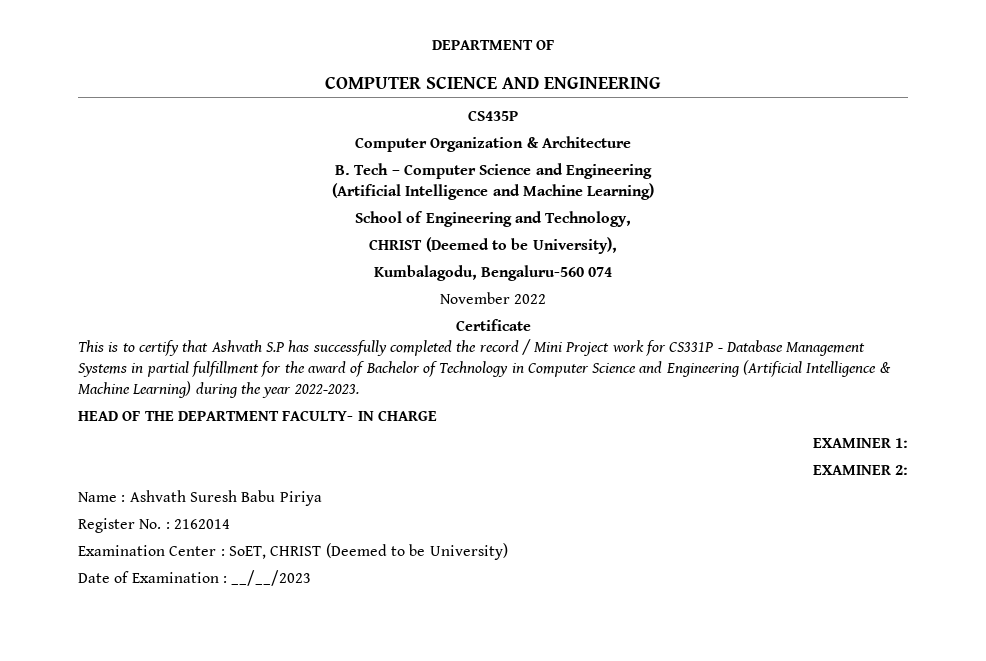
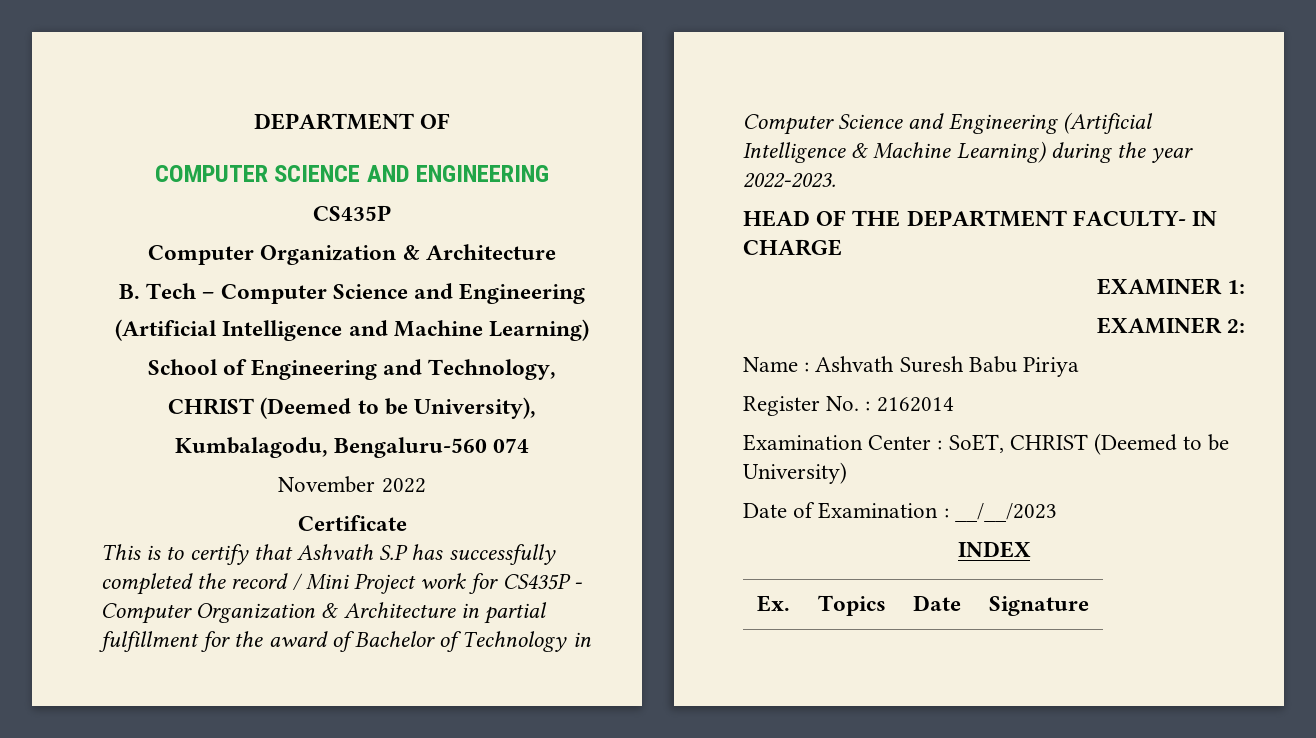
- This is to certify that Ashvath S.P has successfully completed the record / Mini Project work for CS331P - Database Management Systems in partial fulfillment for the award of Bachelor of Technology in Computer Science and Engineering (Artificial Intelligence & Machine Learning) during the year 2022-2023.
+ This is to certify that Ashvath S.P has successfully completed the record / Mini Project work for CS435P - Computer Organization & Architecture in partial fulfillment for the award of Bachelor of Technology in Computer Science and Engineering (Artificial Intelligence & Machine Learning) during the year 2022-2023.
+ INDEX
+ Ex. | Topics | Date | Signature

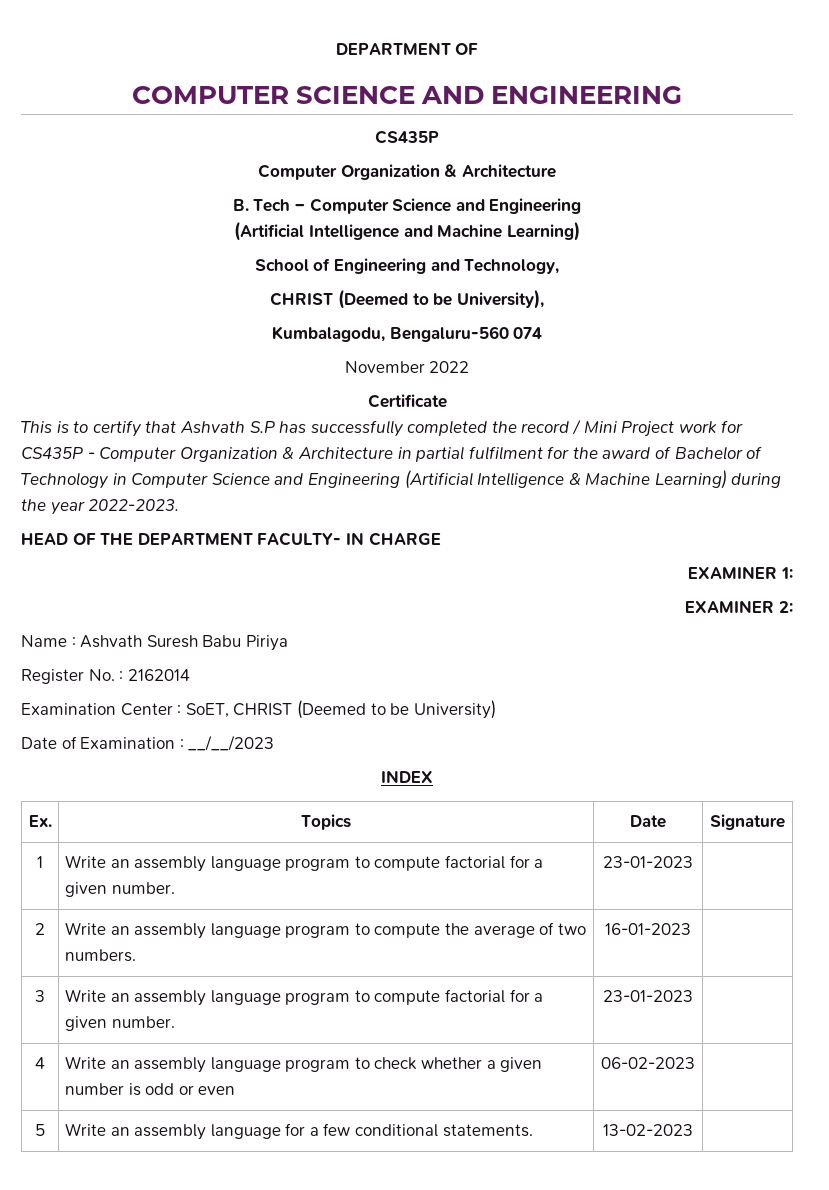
- This is to certify that Ashvath S.P has successfully completed the record / Mini Project work for CS435P - Computer Organization & Architecture in partial fulfillment for the award of Bachelor of Technology in Computer Science and Engineering (Artificial Intelligence & Machine Learning) during the year 2022-2023.
+ This is to certify that Ashvath S.P has successfully completed the record / Mini Project work for CS435P - Computer Organization & Architecture in partial fulfilment for the award of Bachelor of Technology in Computer Science and Engineering (Artificial Intelligence & Machine Learning) during the year 2022-2023.
+ 1 | Write an assembly language program to compute factorial for a given number. | 23-01-2023 |
+ 2 | Write an assembly language program to compute the average of two numbers. | 16-01-2023 |
+ 3 | Write an assembly language program to compute factorial for a given number. | 23-01-2023 |
+ 4 | Write an assembly language program to check whether a given number is odd or even | 06-02-2023 |
+ 5 | Write an assembly language for a few conditional statements. | 13-02-2023 |

